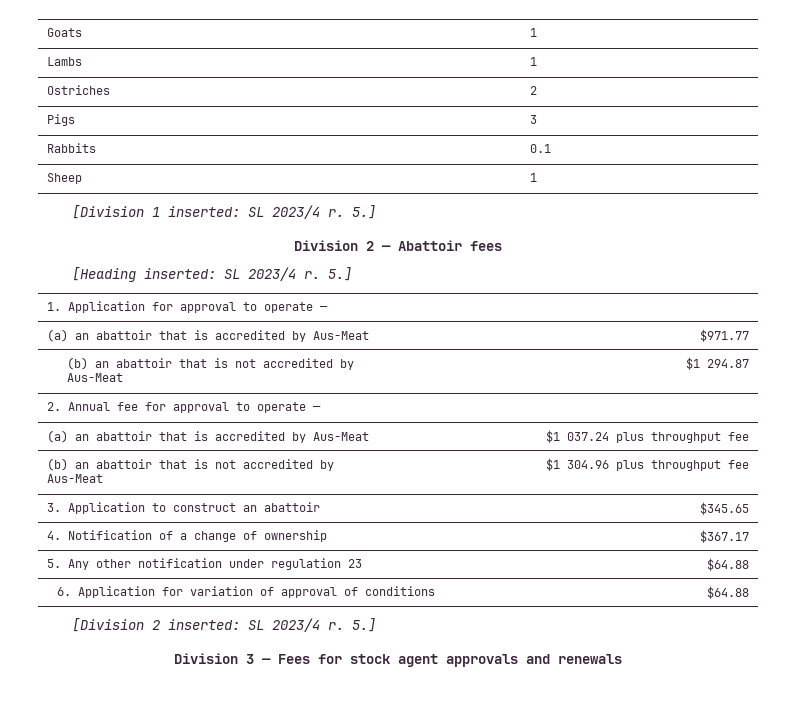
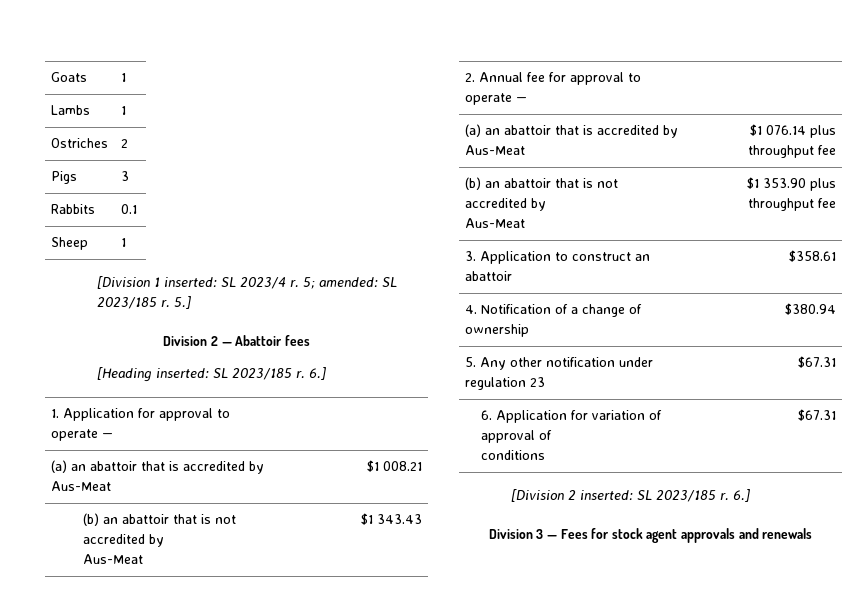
+ 5; amended: SL 2023/185 r.
- [Heading inserted: SL 2023/4 r. 5.]
+ [Heading inserted: SL 2023/185 r. 6.]
- (a) an abattoir that is accredited by Aus-Meat | $971.77
+ (a) an abattoir that is accredited by Aus-Meat | $1 008.21
  (b) an abattoir that is not accredited by
- Aus-Meat | $1 294.87
+ Aus-Meat | $1 343.43
- (a) an abattoir that is accredited by Aus-Meat | $1 037.24 plus throughput fee
+ (a) an abattoir that is accredited by Aus-Meat | $1 076.14 plus throughput fee
  (b) an abattoir that is not accredited by
- Aus-Meat | $1 304.96 plus throughput fee
+ Aus-Meat | $1 353.90 plus throughput fee
- 3. Application to construct an abattoir | $345.65
+ 3. Application to construct an abattoir | $358.61
- 4. Notification of a change of ownership | $367.17
+ 4. Notification of a change of ownership | $380.94
- 5. Any other notification under regulation 23 | $64.88
+ 5. Any other notification under regulation 23 | $67.31
- 6. Application for variation of approval of conditions | $64.88
+ 6. Application for variation of approval of
+ conditions | $67.31
- [Division 2 inserted: SL 2023/4 r. 5.]
+ [Division 2 inserted: SL 2023/185 r. 6.]

